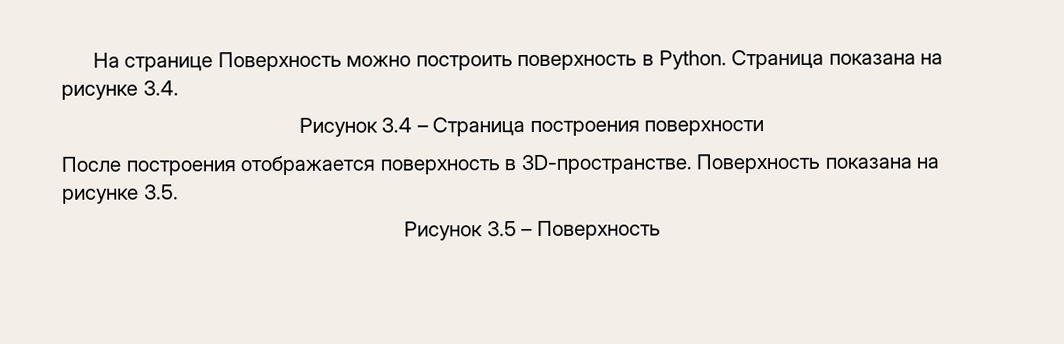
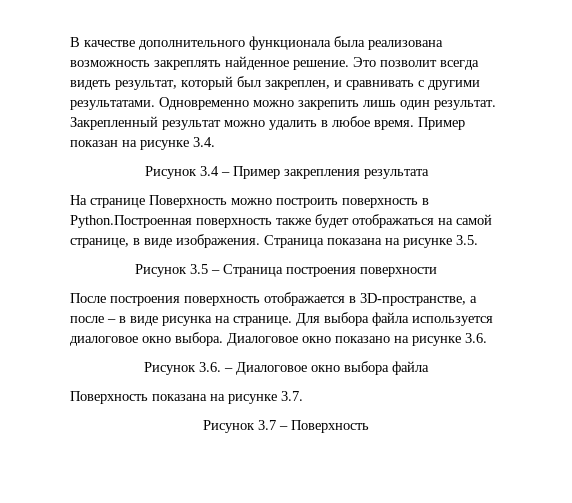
+ В качестве дополнительного функционала была реализована возможность закреплять найденное решение. Это позволит всегда видеть результат, который был закреплен, и сравнивать с другими результатами. Одновременно можно закрепить лишь один результат. Закрепленный результат можно удалить в любое время. Пример показан на рисунке 3.4.
+ Рисунок 3.4 – Пример закрепления результата
- На странице Поверхность можно построить поверхность в Python. Страница показана на рисунке 3.4.
- Рисунок 3.4 – Страница построения поверхности
- После построения отображается поверхность в 3D-пространстве. Поверхность показана на рисунке 3.5.
- Рисунок 3.5 – Поверхность
+ На странице Поверхность можно построить поверхность в Python.Построенная поверхность также будет отображаться на самой странице, в виде изображения. Страница показана на рисунке 3.5.
+ Рисунок 3.5 – Страница построения поверхности
+ После построения поверхность отображается в 3D-пространстве, а после – в виде рисунка на странице. Для выбора файла используется диалоговое окно выбора. Диалоговое окно показано на рисунке 3.6.
+ Рисунок 3.6. – Диалоговое окно выбора файла
+ Поверхность показана на рисунке 3.7.
+ Рисунок 3.7 – Поверхность

